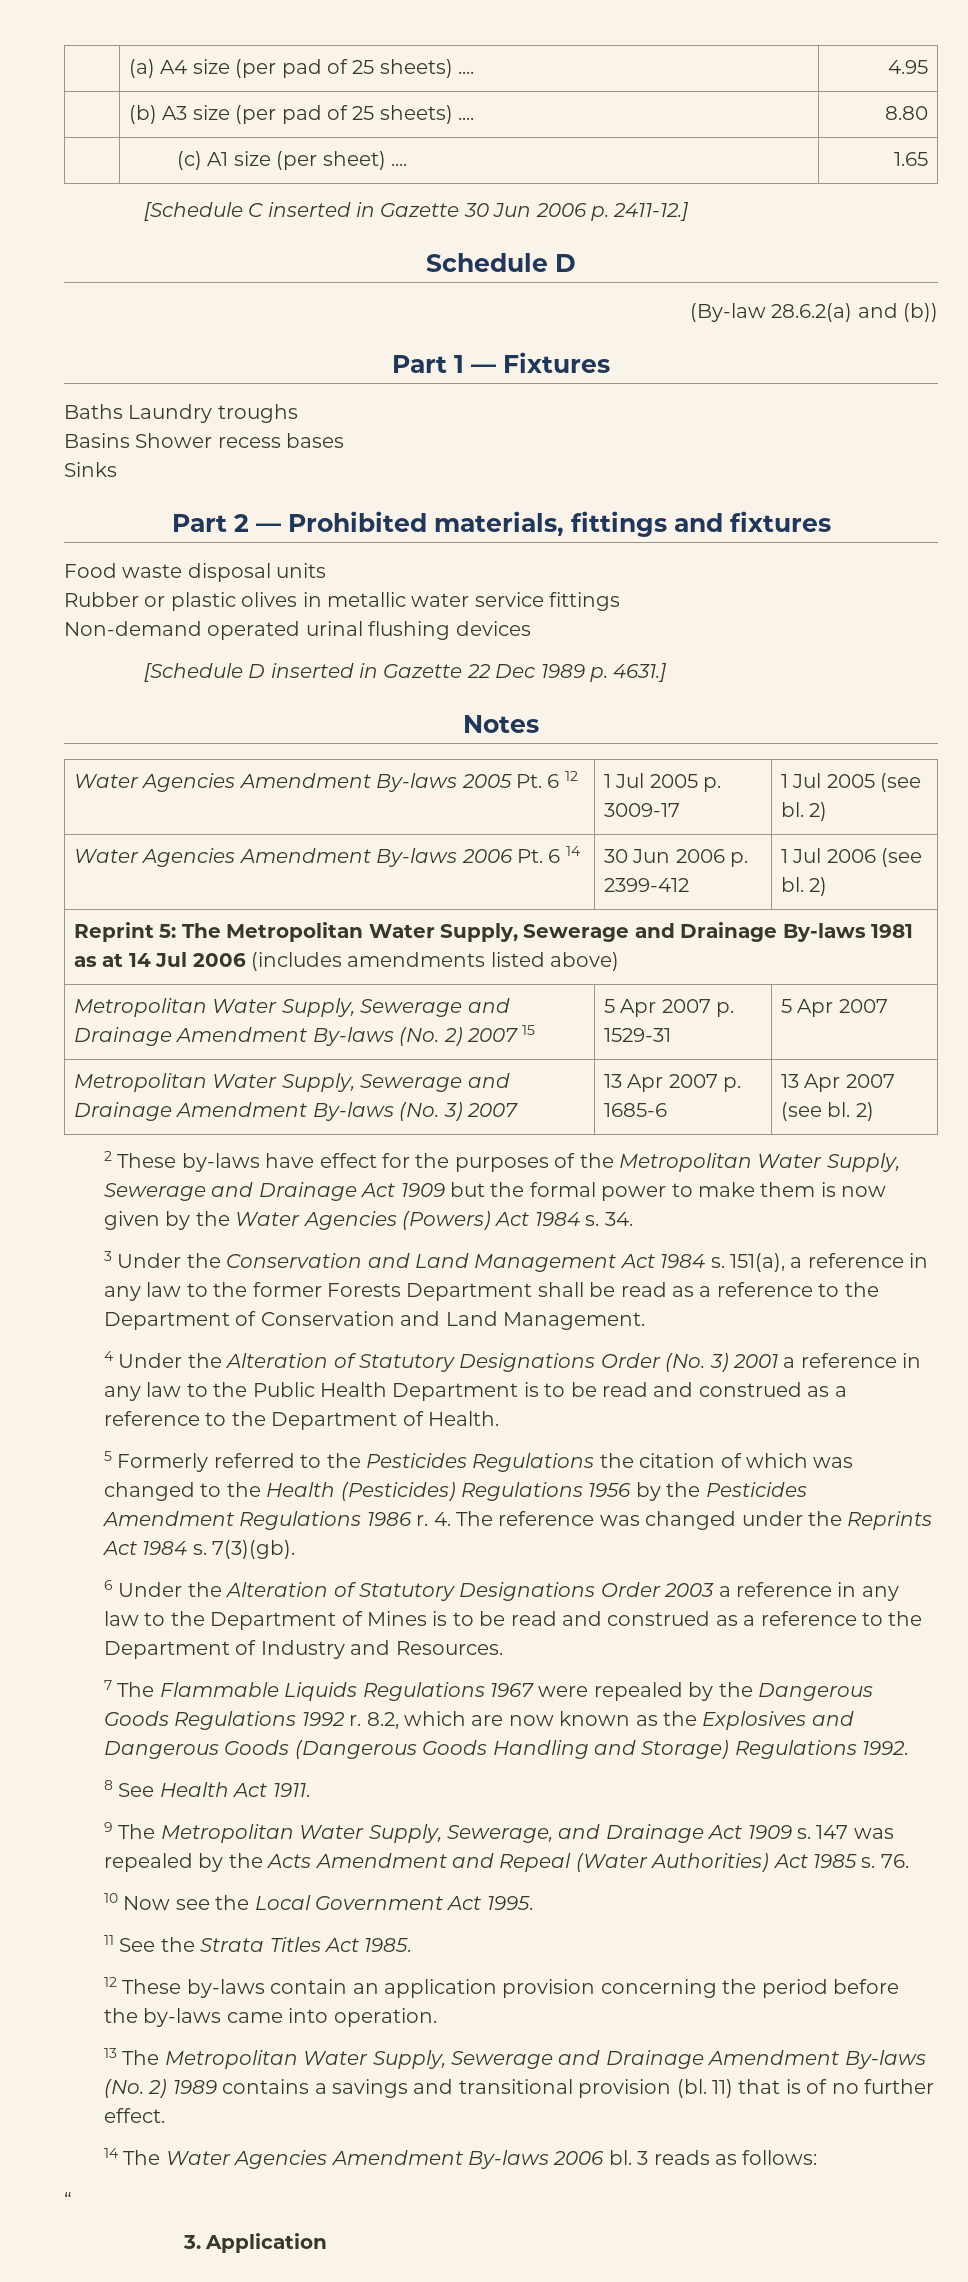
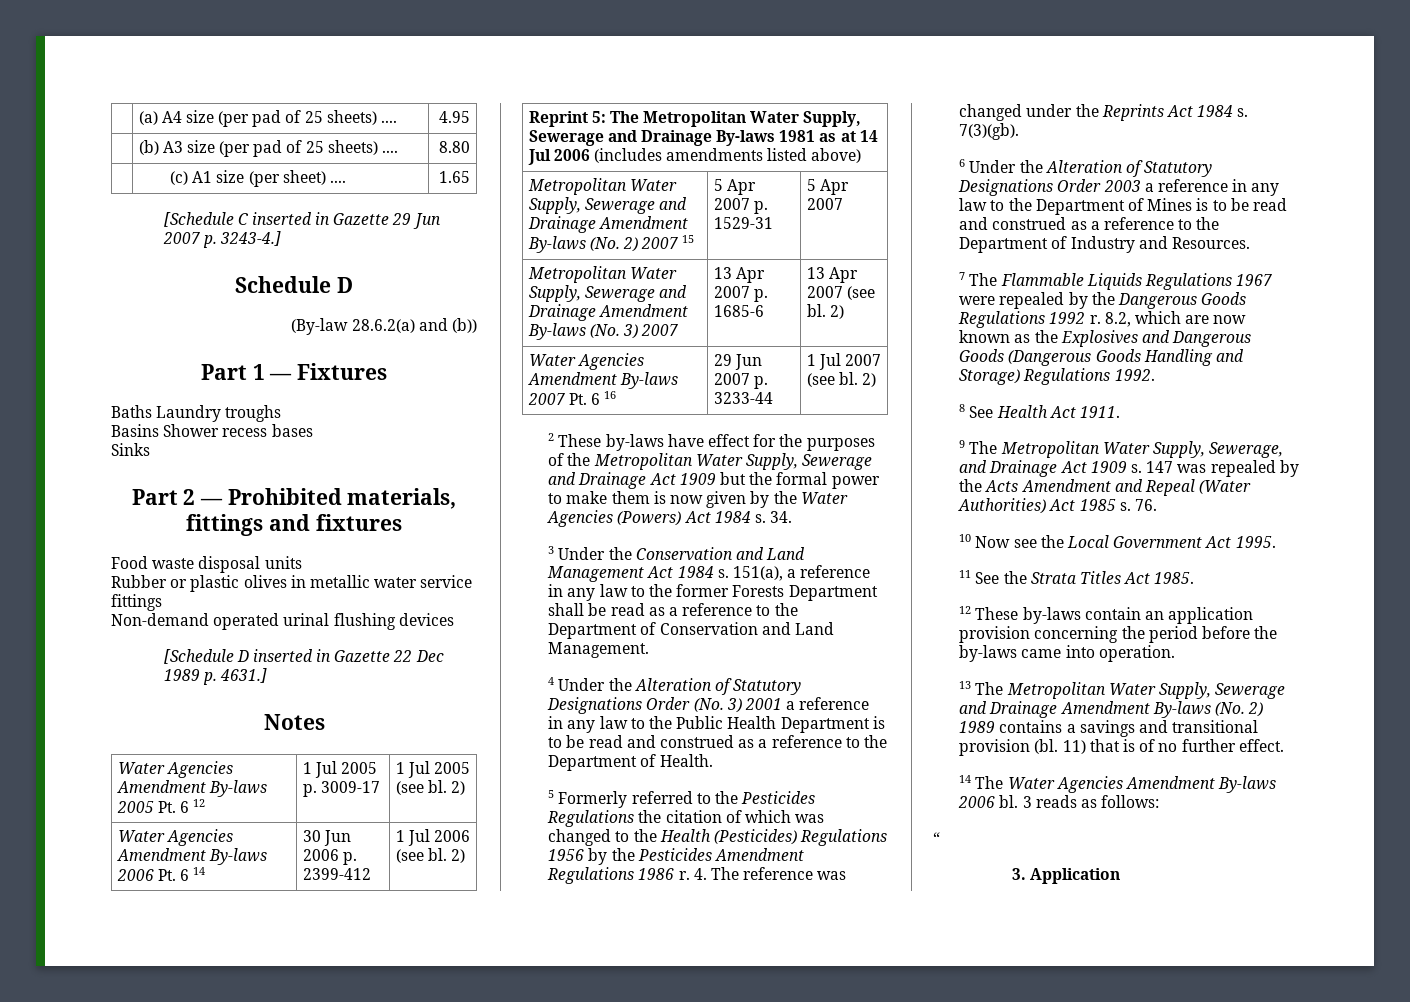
- [Schedule C inserted in Gazette 30 Jun 2006 p. 2411-12.]
+ [Schedule C inserted in Gazette 29 Jun 2007 p. 3243-4.]
+ Water Agencies Amendment By-laws 2007 Pt. 6 16 | 29 Jun 2007 p. 3233-44 | 1 Jul 2007 (see bl. 2)

